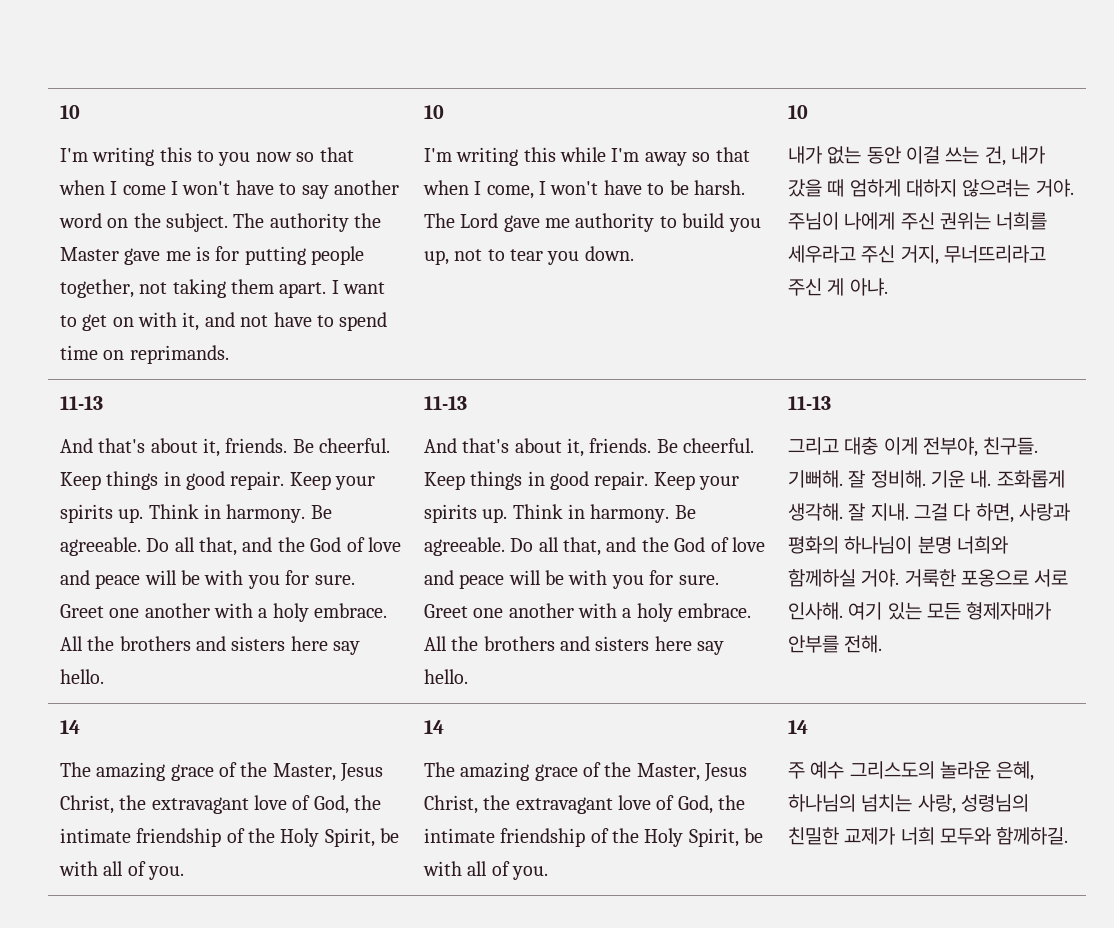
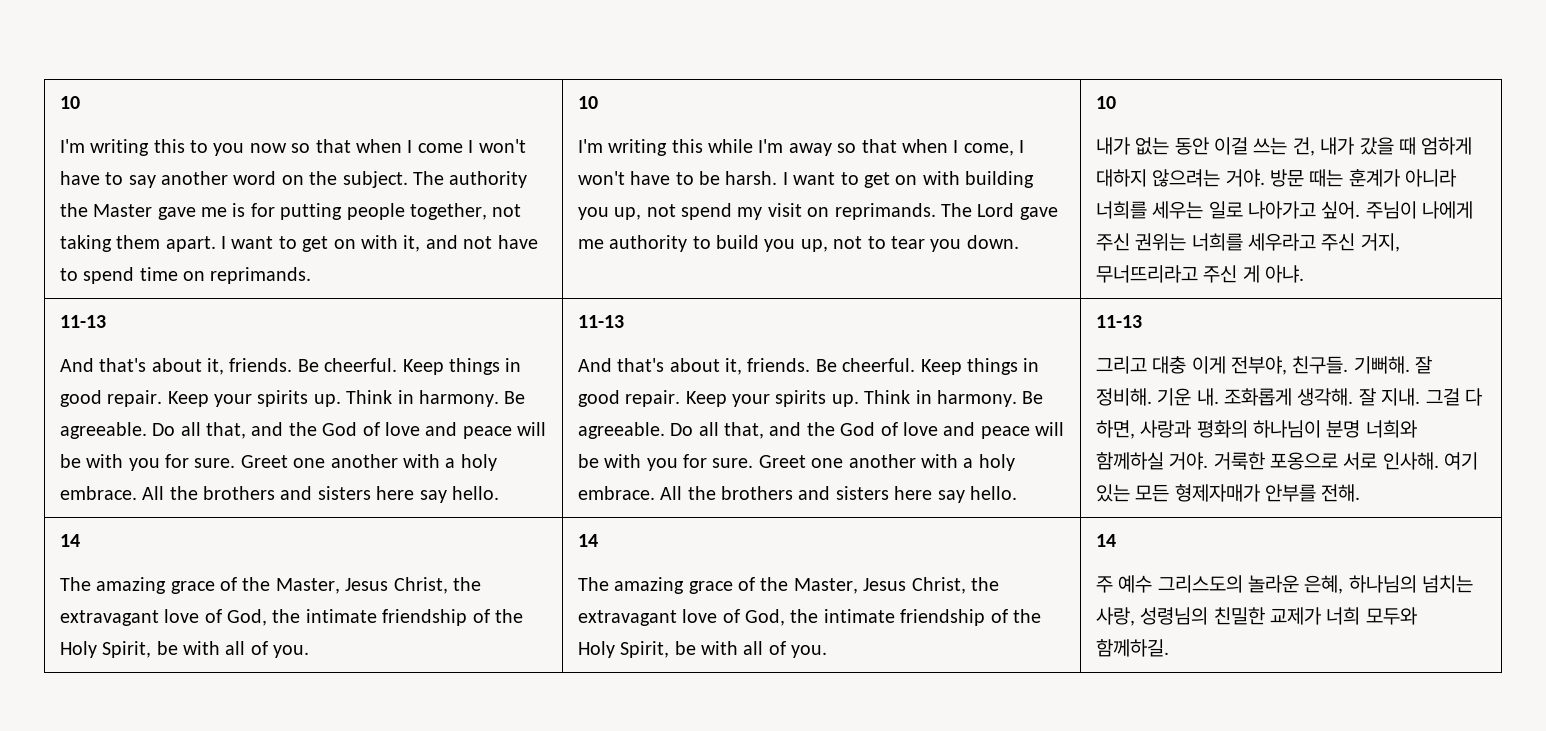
+ I want to get on with building you up, not spend my visit on reprimands.
+ 방문 때는 훈계가 아니라 너희를 세우는 일로 나아가고 싶어.

